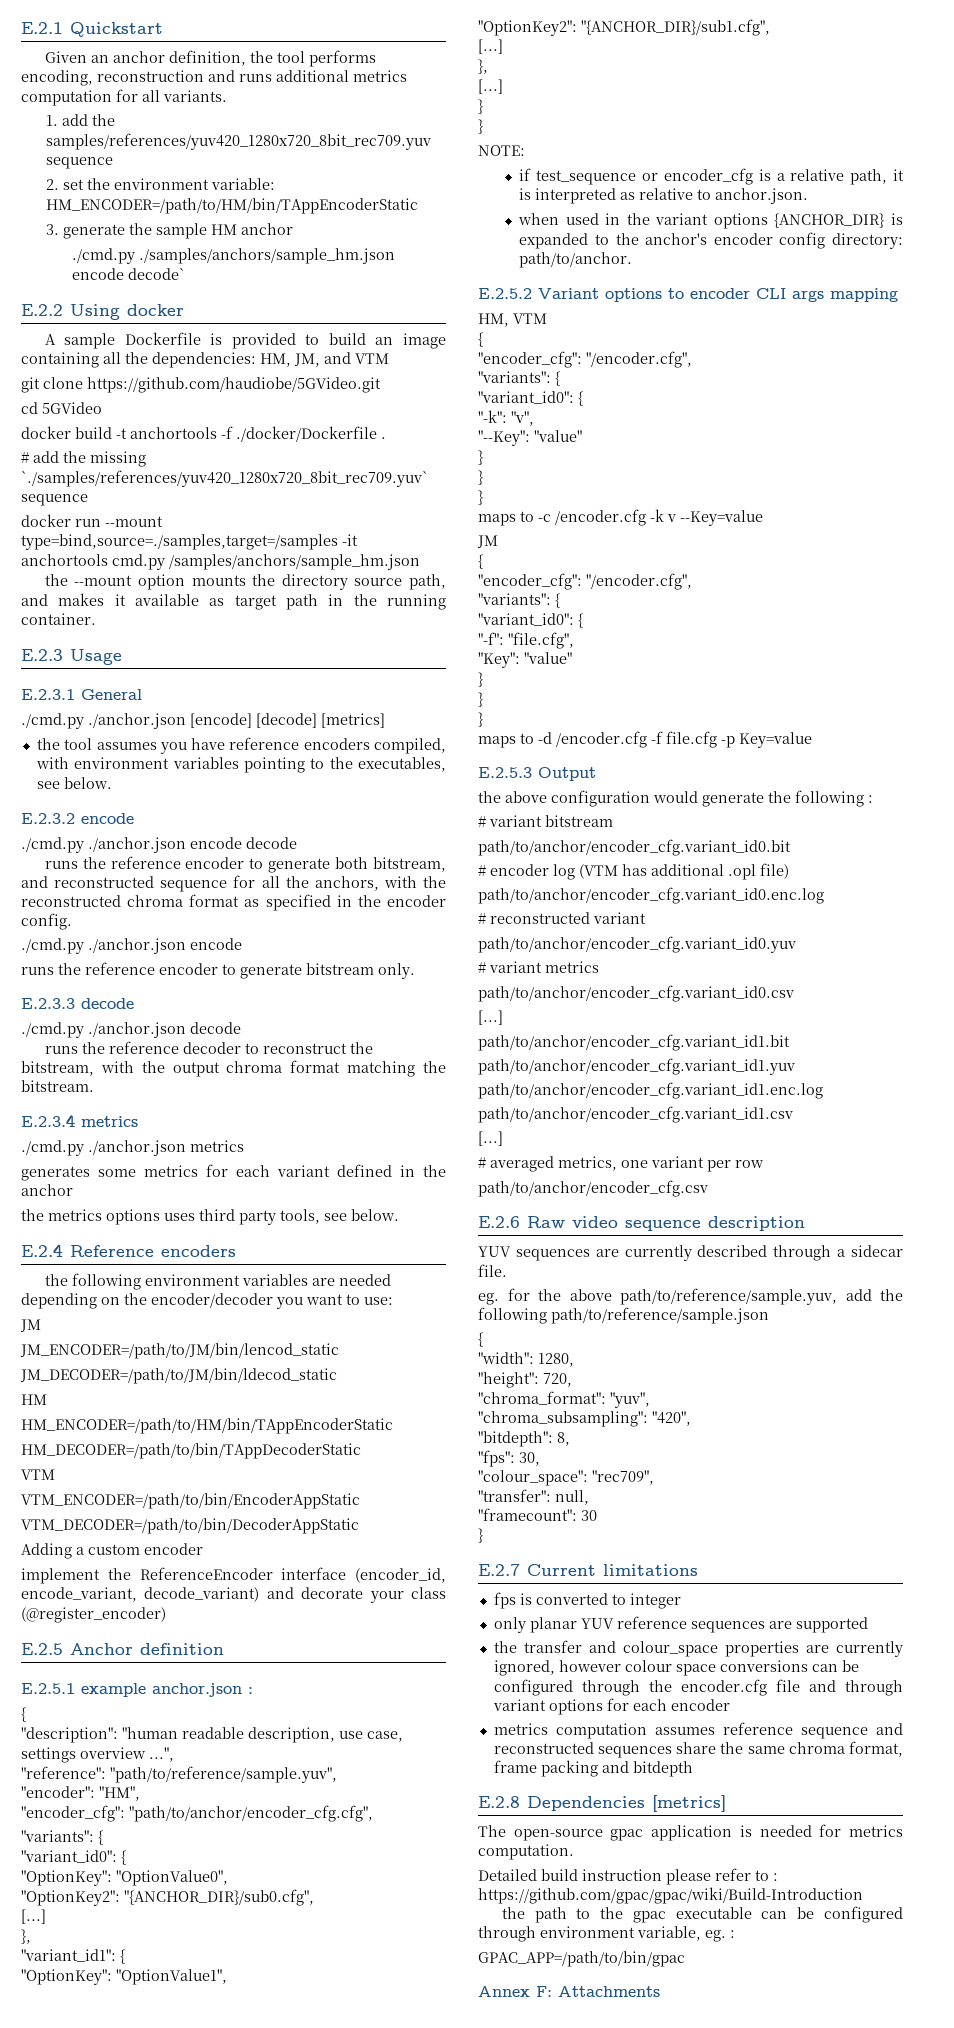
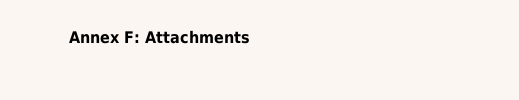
- E.2.1 Quickstart
- Given an anchor definition, the tool performs encoding, reconstruction and runs additional metrics computation for all variants.
- 1. add the samples/references/yuv420_1280x720_8bit_rec709.yuv sequence
- 2. set the environment variable: HM_ENCODER=/path/to/HM/bin/TAppEncoderStatic
- 3. generate the sample HM anchor
- ./cmd.py ./samples/anchors/sample_hm.json encode decode`
- E.2.2 Using docker
- A sample Dockerfile is provided to build an image containing all the dependencies: HM, JM, and VTM
- git clone https://github.com/haudiobe/5GVideo.git
- cd 5GVideo
- docker build -t anchortools -f ./docker/Dockerfile .
- # add the missing `./samples/references/yuv420_1280x720_8bit_rec709.yuv` sequence
- docker run --mount type=bind,source=./samples,target=/samples -it anchortools cmd.py /samples/anchors/sample_hm.json
- the --mount option mounts the directory source path, and makes it available as target path in the running container.
- E.2.3 Usage
- E.2.3.1 General
- ./cmd.py ./anchor.json [encode] [decode] [metrics]
- the tool assumes you have reference encoders compiled, with environment variables pointing to the executables, see below.
- E.2.3.2 encode
- ./cmd.py ./anchor.json encode decode
- runs the reference encoder to generate both bitstream, and reconstructed sequence for all the anchors, with the reconstructed chroma format as specified in the encoder config.
- ./cmd.py ./anchor.json encode
- runs the reference encoder to generate bitstream only.
- E.2.3.3 decode
- ./cmd.py ./anchor.json decode
- runs the reference decoder to reconstruct the bitstream, with the output chroma format matching the bitstream.
- E.2.3.4 metrics
- ./cmd.py ./anchor.json metrics
- generates some metrics for each variant defined in the anchor
- the metrics options uses third party tools, see below.
- E.2.4 Reference encoders
- the following environment variables are needed depending on the encoder/decoder you want to use:
- JM
- JM_ENCODER=/path/to/JM/bin/lencod_static
- JM_DECODER=/path/to/JM/bin/ldecod_static
- HM
- HM_ENCODER=/path/to/HM/bin/TAppEncoderStatic
- HM_DECODER=/path/to/bin/TAppDecoderStatic
- VTM
- VTM_ENCODER=/path/to/bin/EncoderAppStatic
- VTM_DECODER=/path/to/bin/DecoderAppStatic
- Adding a custom encoder
- implement the ReferenceEncoder interface (encoder_id, encode_variant, decode_variant) and decorate your class (@register_encoder)
- E.2.5 Anchor definition
- E.2.5.1 example anchor.json :
- {
- "description": "human readable description, use case, settings overview ...",
- "reference": "path/to/reference/sample.yuv",
- "encoder": "HM",
- "encoder_cfg": "path/to/anchor/encoder_cfg.cfg",
- "variants": {
- "variant_id0": {
- "OptionKey": "OptionValue0",
- "OptionKey2": "{ANCHOR_DIR}/sub0.cfg",
- [...]
- },
- "variant_id1": {
- "OptionKey": "OptionValue1",
- "OptionKey2": "{ANCHOR_DIR}/sub1.cfg",
- [...]
- },
- [...]
- }
- }
- NOTE:
- if test_sequence or encoder_cfg is a relative path, it is interpreted as relative to anchor.json.
- when used in the variant options {ANCHOR_DIR} is expanded to the anchor's encoder config directory: path/to/anchor.
- E.2.5.2 Variant options to encoder CLI args mapping
- HM, VTM
- {
- "encoder_cfg": "/encoder.cfg",
- "variants": {
- "variant_id0": {
- "-k": "v",
- "--Key": "value"
- }
- }
- }
- maps to -c /encoder.cfg -k v --Key=value
- JM
- {
- "encoder_cfg": "/encoder.cfg",
- "variants": {
- "variant_id0": {
- "-f": "file.cfg",
- "Key": "value"
- }
- }
- }
- maps to -d /encoder.cfg -f file.cfg -p Key=value
- E.2.5.3 Output
- the above configuration would generate the following :
- # variant bitstream
- path/to/anchor/encoder_cfg.variant_id0.bit
- # encoder log (VTM has additional .opl file)
- path/to/anchor/encoder_cfg.variant_id0.enc.log
- # reconstructed variant
- path/to/anchor/encoder_cfg.variant_id0.yuv
- # variant metrics
- path/to/anchor/encoder_cfg.variant_id0.csv
- [...]
- path/to/anchor/encoder_cfg.variant_id1.bit
- path/to/anchor/encoder_cfg.variant_id1.yuv
- path/to/anchor/encoder_cfg.variant_id1.enc.log
- path/to/anchor/encoder_cfg.variant_id1.csv
- [...]
- # averaged metrics, one variant per row
- path/to/anchor/encoder_cfg.csv
- E.2.6 Raw video sequence description
- YUV sequences are currently described through a sidecar file.
- eg. for the above path/to/reference/sample.yuv, add the following path/to/reference/sample.json
- {
- "width": 1280,
- "height": 720,
- "chroma_format": "yuv",
- "chroma_subsampling": "420",
- "bitdepth": 8,
- "fps": 30,
- "colour_space": "rec709",
- "transfer": null,
- "framecount": 30
- }
- E.2.7 Current limitations
- fps is converted to integer
- only planar YUV reference sequences are supported
- the transfer and colour_space properties are currently ignored, however colour space conversions can be configured through the encoder.cfg file and through variant options for each encoder
- metrics computation assumes reference sequence and reconstructed sequences share the same chroma format, frame packing and bitdepth
- E.2.8 Dependencies [metrics]
- The open-source gpac application is needed for metrics computation.
- Detailed build instruction please refer to : https://github.com/gpac/gpac/wiki/Build-Introduction
- the path to the gpac executable can be configured through environment variable, eg. :
- GPAC_APP=/path/to/bin/gpac

